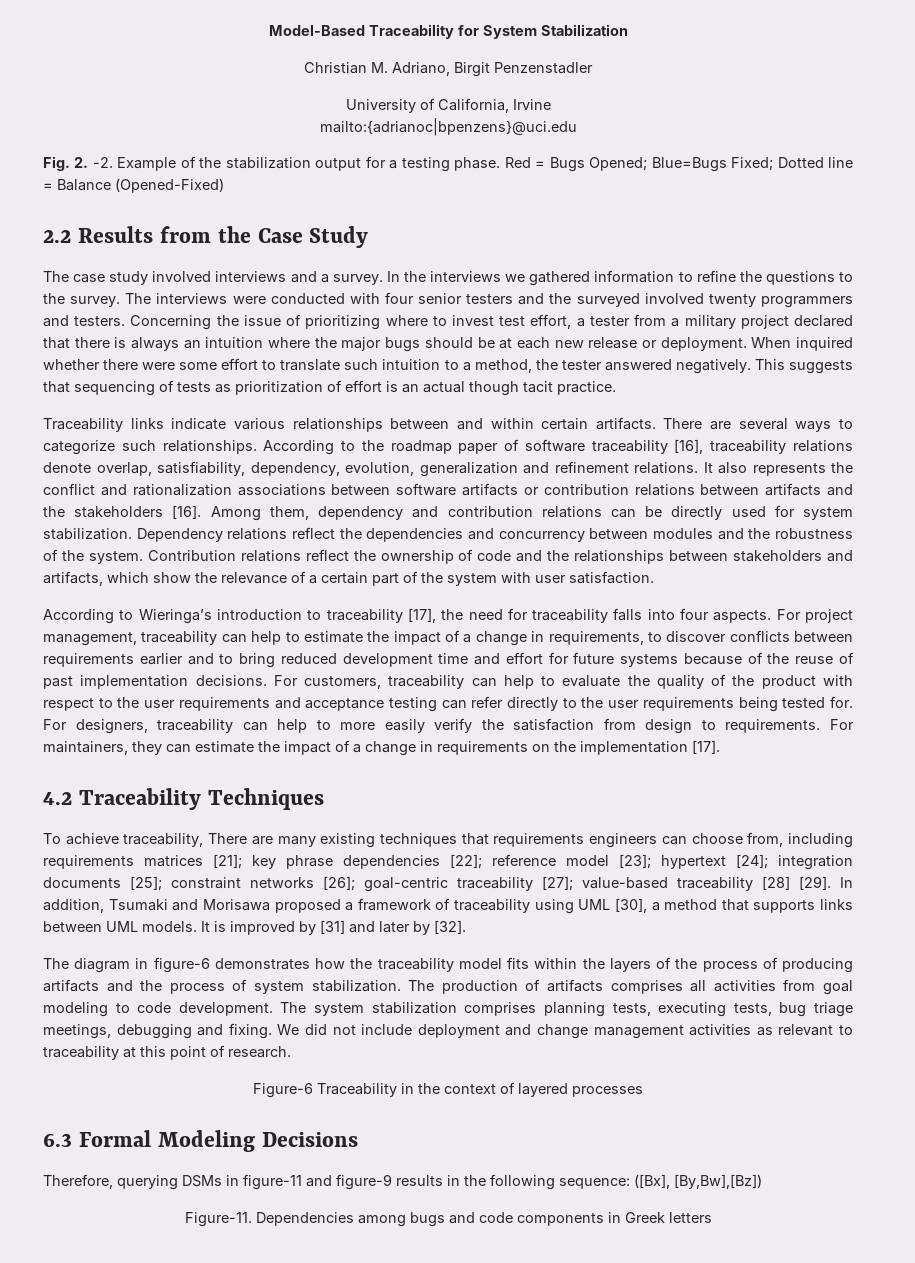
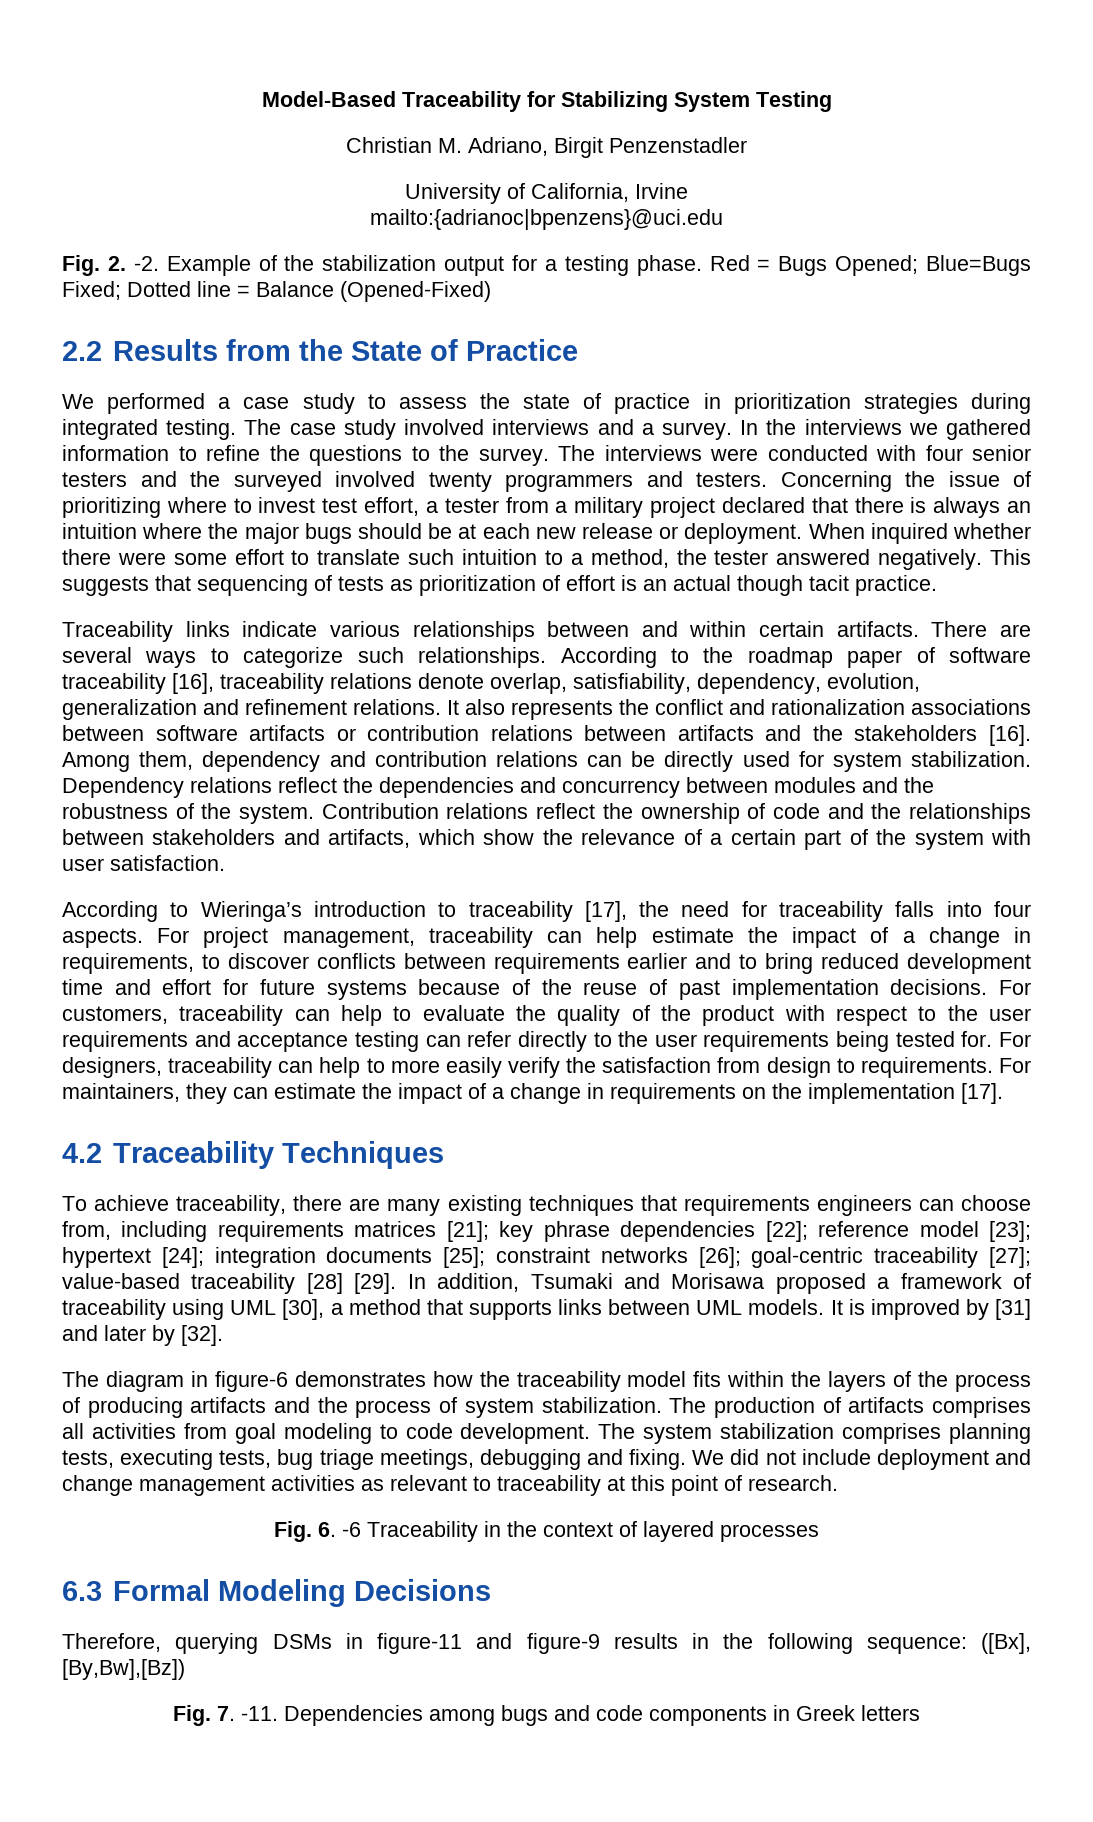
- Model-Based Traceability for System Stabilization
+ Model-Based Traceability for Stabilizing System Testing
- 2.2 Results from the Case Study
- The case study involved interviews and a survey.
+ 2.2 Results from the State of Practice
+ We performed a case study to assess the state of practice in prioritization strategies during integrated testing. The case study involved interviews and a survey.
- For project management, traceability can help to estimate the impact of a change in requirements, to discover conflicts between requirements earlier and to bring reduced development time and effort for future systems because of the reuse of past implementation decisions.
+ For project management, traceability can help estimate the impact of a change in requirements, to discover conflicts between requirements earlier and to bring reduced development time and effort for future systems because of the reuse of past implementation decisions.
- To achieve traceability, There are many existing techniques that requirements engineers can choose from, including requirements matrices [21]; key phrase dependencies [22]; reference model [23]; hypertext [24]; integration documents [25]; constraint networks [26]; goal-centric traceability [27]; value-based traceability [28] [29].
+ To achieve traceability, there are many existing techniques that requirements engineers can choose from, including requirements matrices [21]; key phrase dependencies [22]; reference model [23]; hypertext [24]; integration documents [25]; constraint networks [26]; goal-centric traceability [27]; value-based traceability [28] [29].
- Figure-6 Traceability in the context of layered processes
+ Fig. 6. -6 Traceability in the context of layered processes
- Figure-11.
+ Fig. 7. -11.

